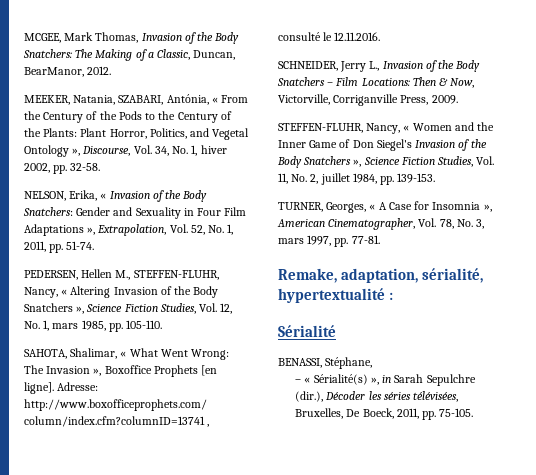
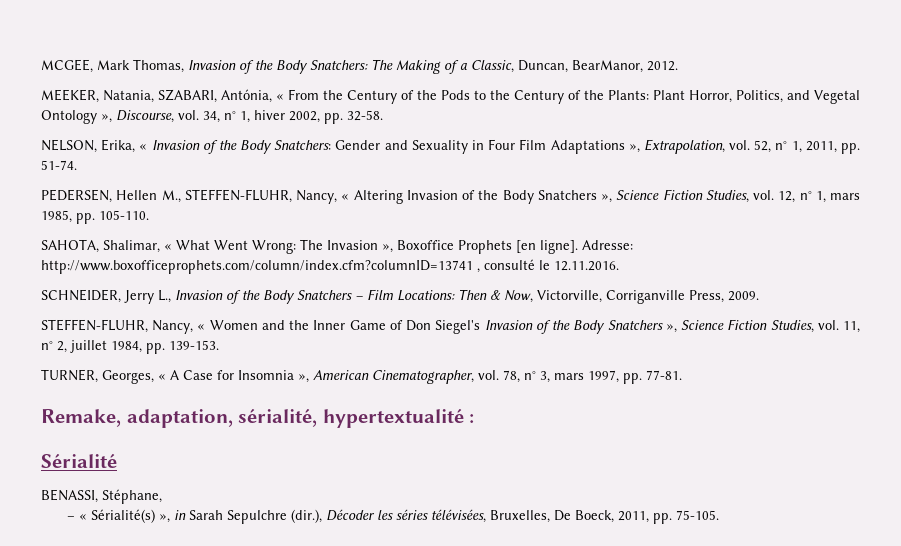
- MEEKER, Natania, SZABARI, Antónia, « From the Century of the Pods to the Century of the Plants: Plant Horror, Politics, and Vegetal Ontology », Discourse, Vol. 34, No. 1, hiver 2002, pp. 32-58.
+ MEEKER, Natania, SZABARI, Antónia, « From the Century of the Pods to the Century of the Plants: Plant Horror, Politics, and Vegetal Ontology », Discourse, vol. 34, n° 1, hiver 2002, pp. 32-58.
- NELSON, Erika, « Invasion of the Body Snatchers: Gender and Sexuality in Four Film Adaptations », Extrapolation, Vol. 52, No. 1, 2011, pp. 51-74.
+ NELSON, Erika, « Invasion of the Body Snatchers: Gender and Sexuality in Four Film Adaptations », Extrapolation, vol. 52, n° 1, 2011, pp. 51-74.
- PEDERSEN, Hellen M., STEFFEN-FLUHR, Nancy, « Altering Invasion of the Body Snatchers », Science Fiction Studies, Vol. 12, No. 1, mars 1985, pp. 105-110.
+ PEDERSEN, Hellen M., STEFFEN-FLUHR, Nancy, « Altering Invasion of the Body Snatchers », Science Fiction Studies, vol. 12, n° 1, mars 1985, pp. 105-110.
- STEFFEN-FLUHR, Nancy, « Women and the Inner Game of Don Siegel's Invasion of the Body Snatchers », Science Fiction Studies, Vol. 11, No. 2, juillet 1984, pp. 139-153.
+ STEFFEN-FLUHR, Nancy, « Women and the Inner Game of Don Siegel's Invasion of the Body Snatchers », Science Fiction Studies, vol. 11, n° 2, juillet 1984, pp. 139-153.
- TURNER, Georges, « A Case for Insomnia », American Cinematographer, Vol. 78, No. 3, mars 1997, pp. 77-81.
+ TURNER, Georges, « A Case for Insomnia », American Cinematographer, vol. 78, n° 3, mars 1997, pp. 77-81.

